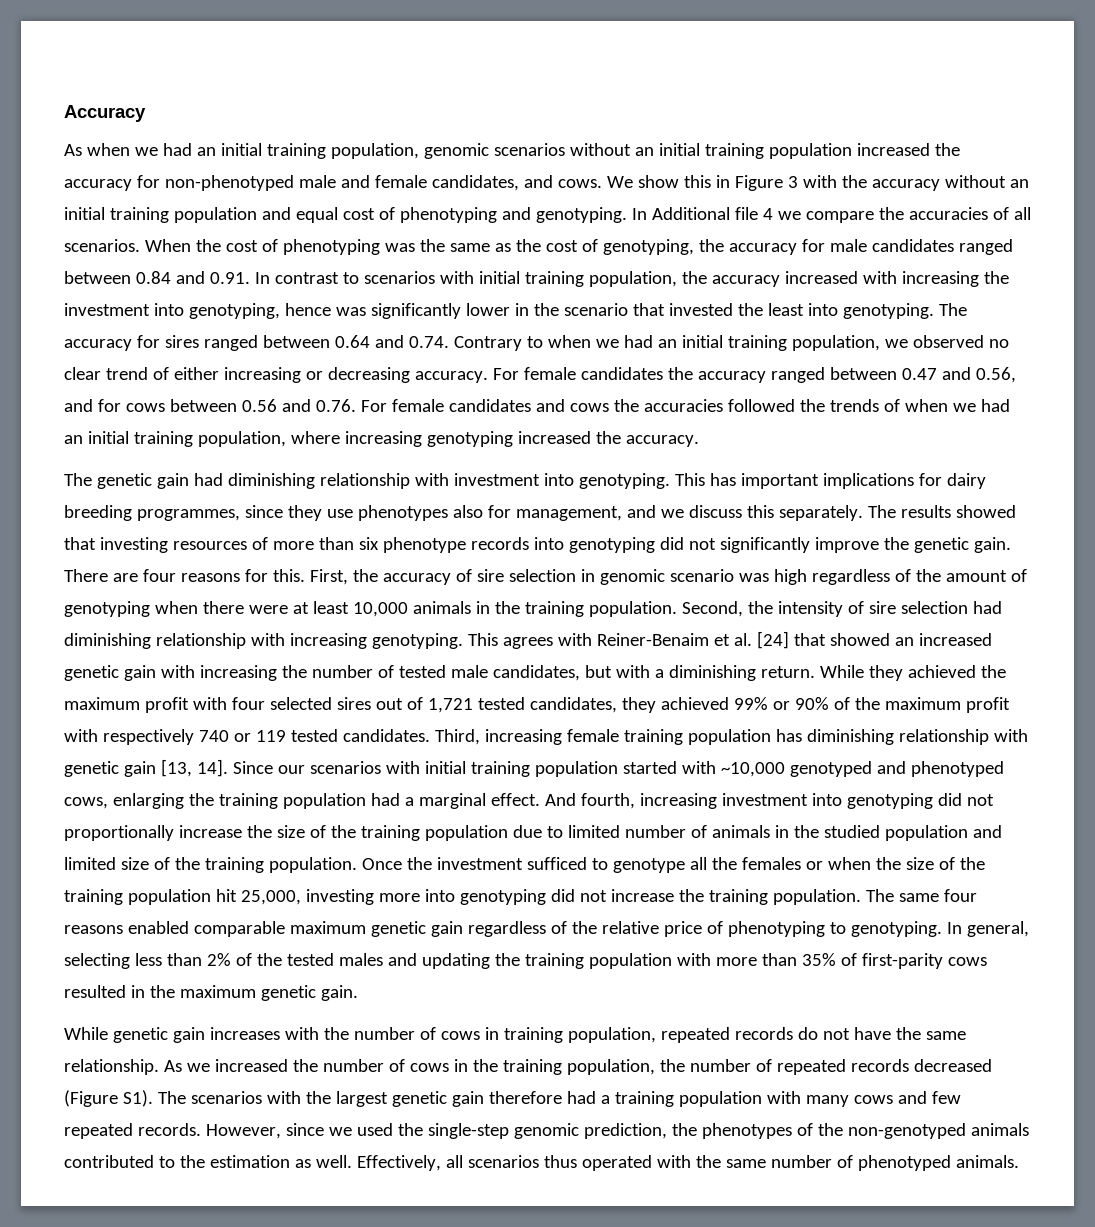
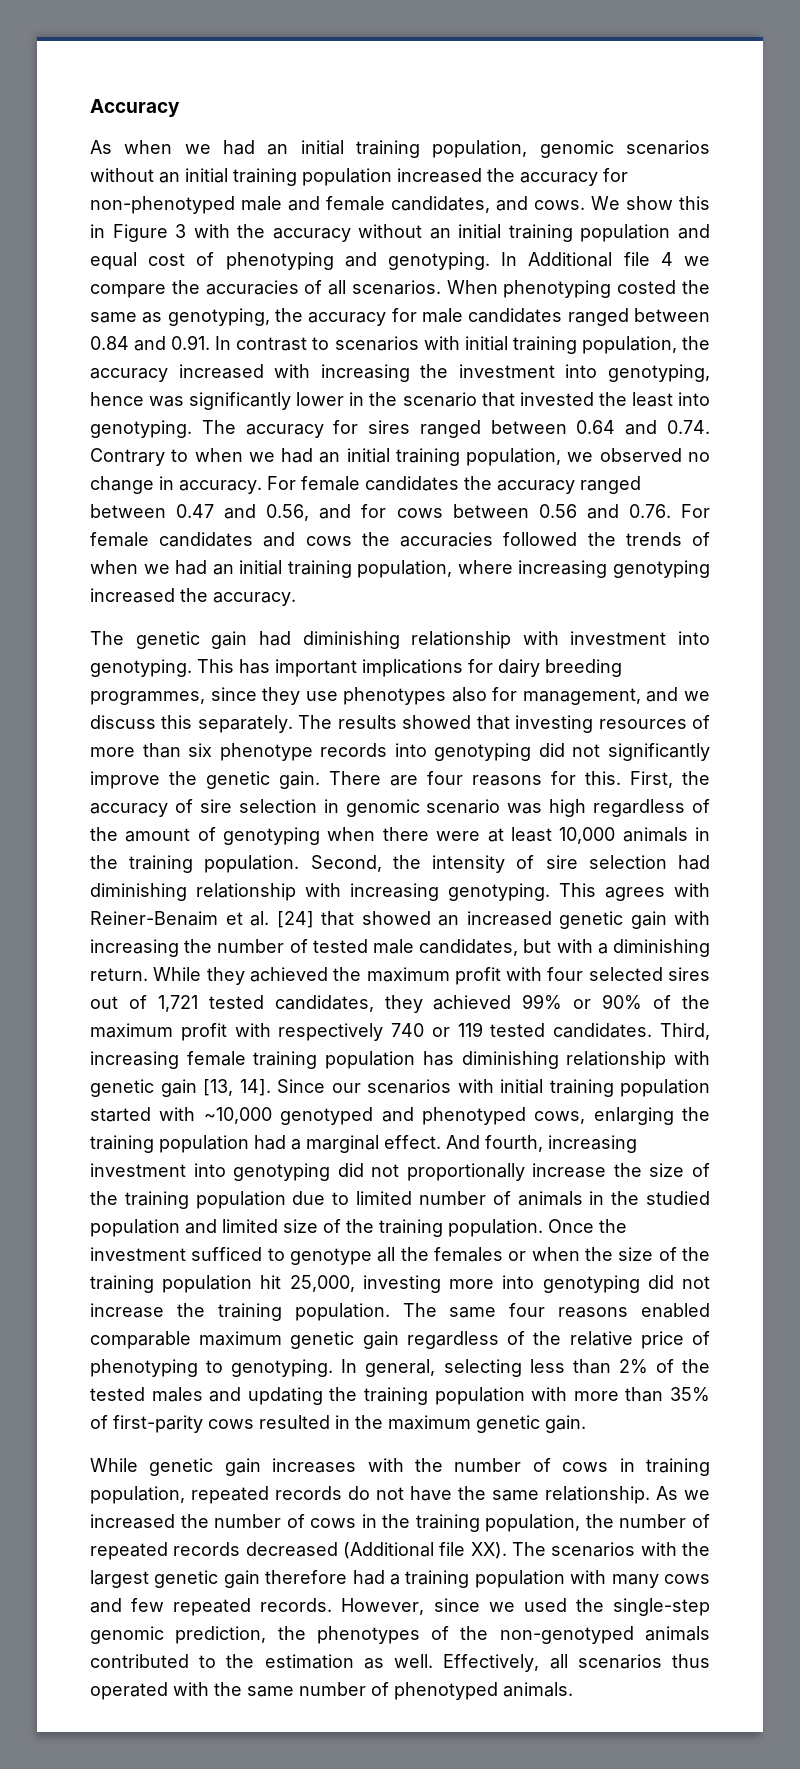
- When the cost of phenotyping was the same as the cost of genotyping, the accuracy for male candidates ranged between 0.84 and 0.91. In contrast to scenarios with initial training population, the accuracy increased with increasing the investment into genotyping, hence was significantly lower in the scenario that invested the least into genotyping.
+ When phenotyping costed the same as genotyping, the accuracy for male candidates ranged between 0.84 and 0.91. In contrast to scenarios with initial training population, the accuracy increased with increasing the investment into genotyping, hence was significantly lower in the scenario that invested the least into genotyping.
- The accuracy for sires ranged between 0.64 and 0.74. Contrary to when we had an initial training population, we observed no clear trend of either increasing or decreasing accuracy.
+ The accuracy for sires ranged between 0.64 and 0.74. Contrary to when we had an initial training population, we observed no change in accuracy.
- As we increased the number of cows in the training population, the number of repeated records decreased (Figure S1). The scenarios with the largest genetic gain therefore had a training population with many cows and few repeated records.
+ As we increased the number of cows in the training population, the number of repeated records decreased (Additional file XX). The scenarios with the largest genetic gain therefore had a training population with many cows and few repeated records.

